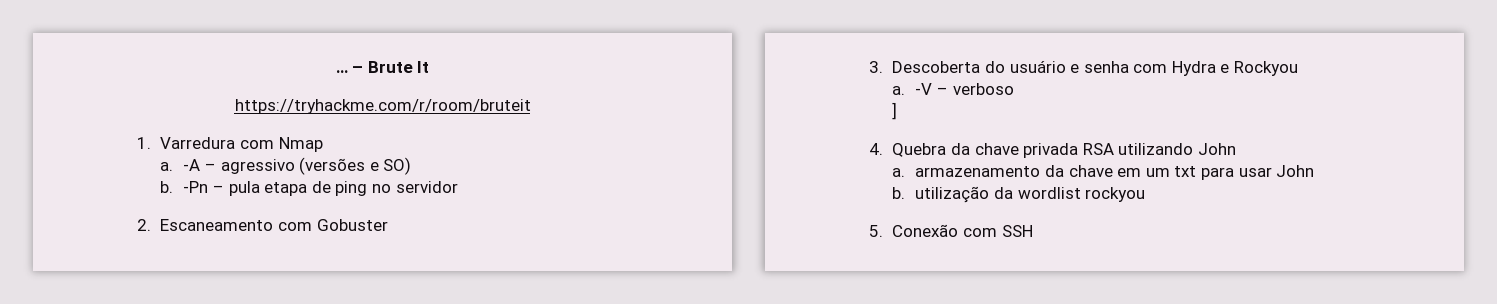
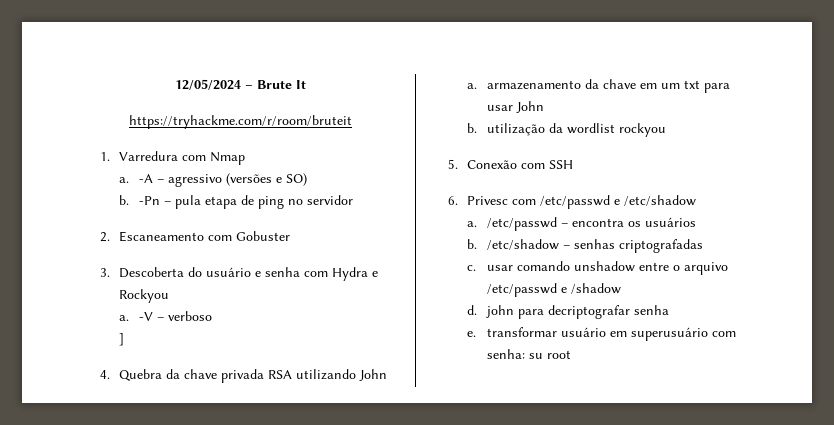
- … – Brute It
+ 12/05/2024 – Brute It
+ 6. Privesc com /etc/passwd e /etc/shadow
+ a. /etc/passwd – encontra os usuários
+ b. /etc/shadow – senhas criptografadas
+ c. usar comando unshadow entre o arquivo /etc/passwd e /shadow
+ d. john para decriptografar senha
+ e. transformar usuário em superusuário com senha: su root

